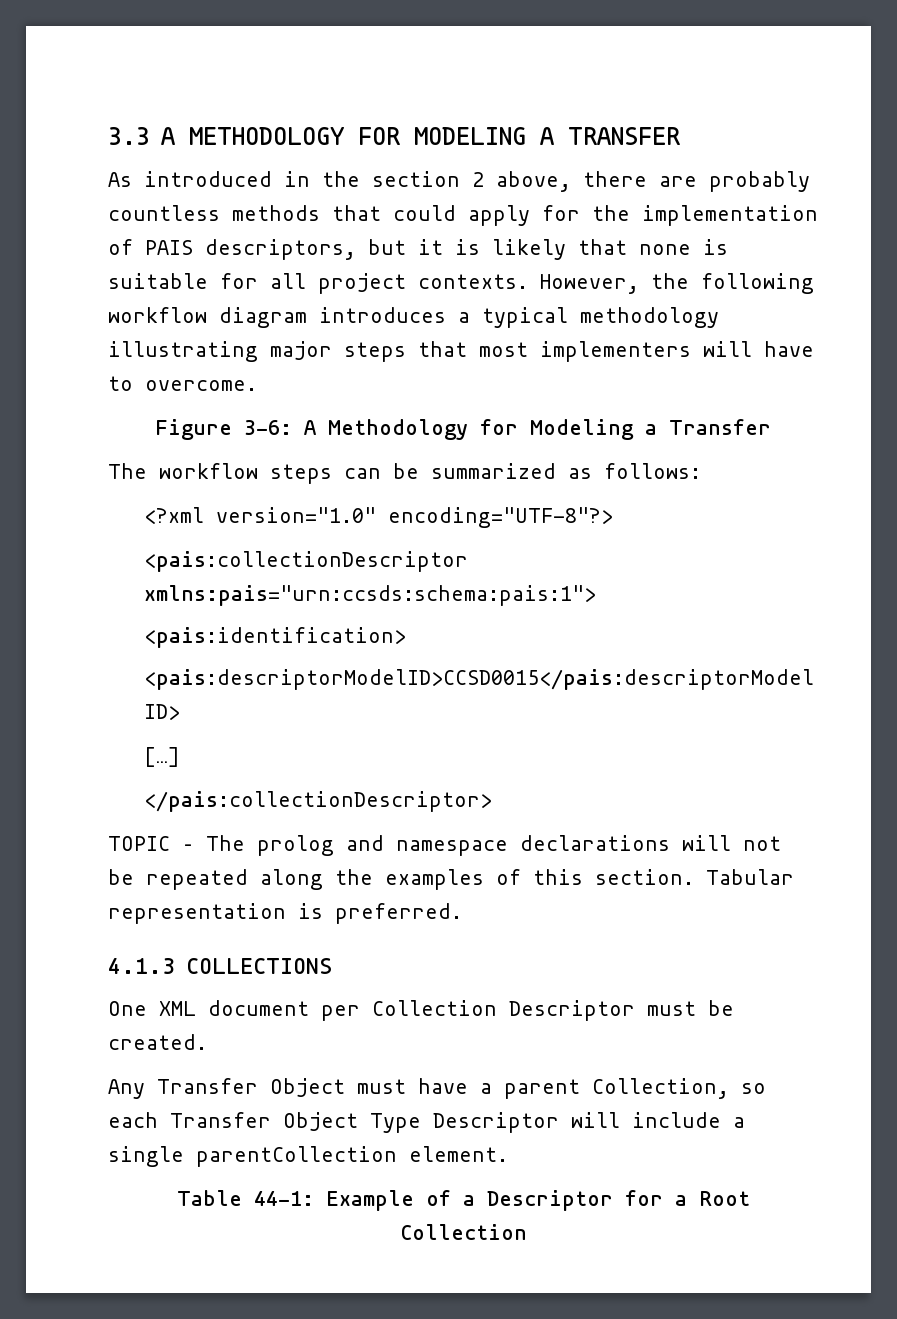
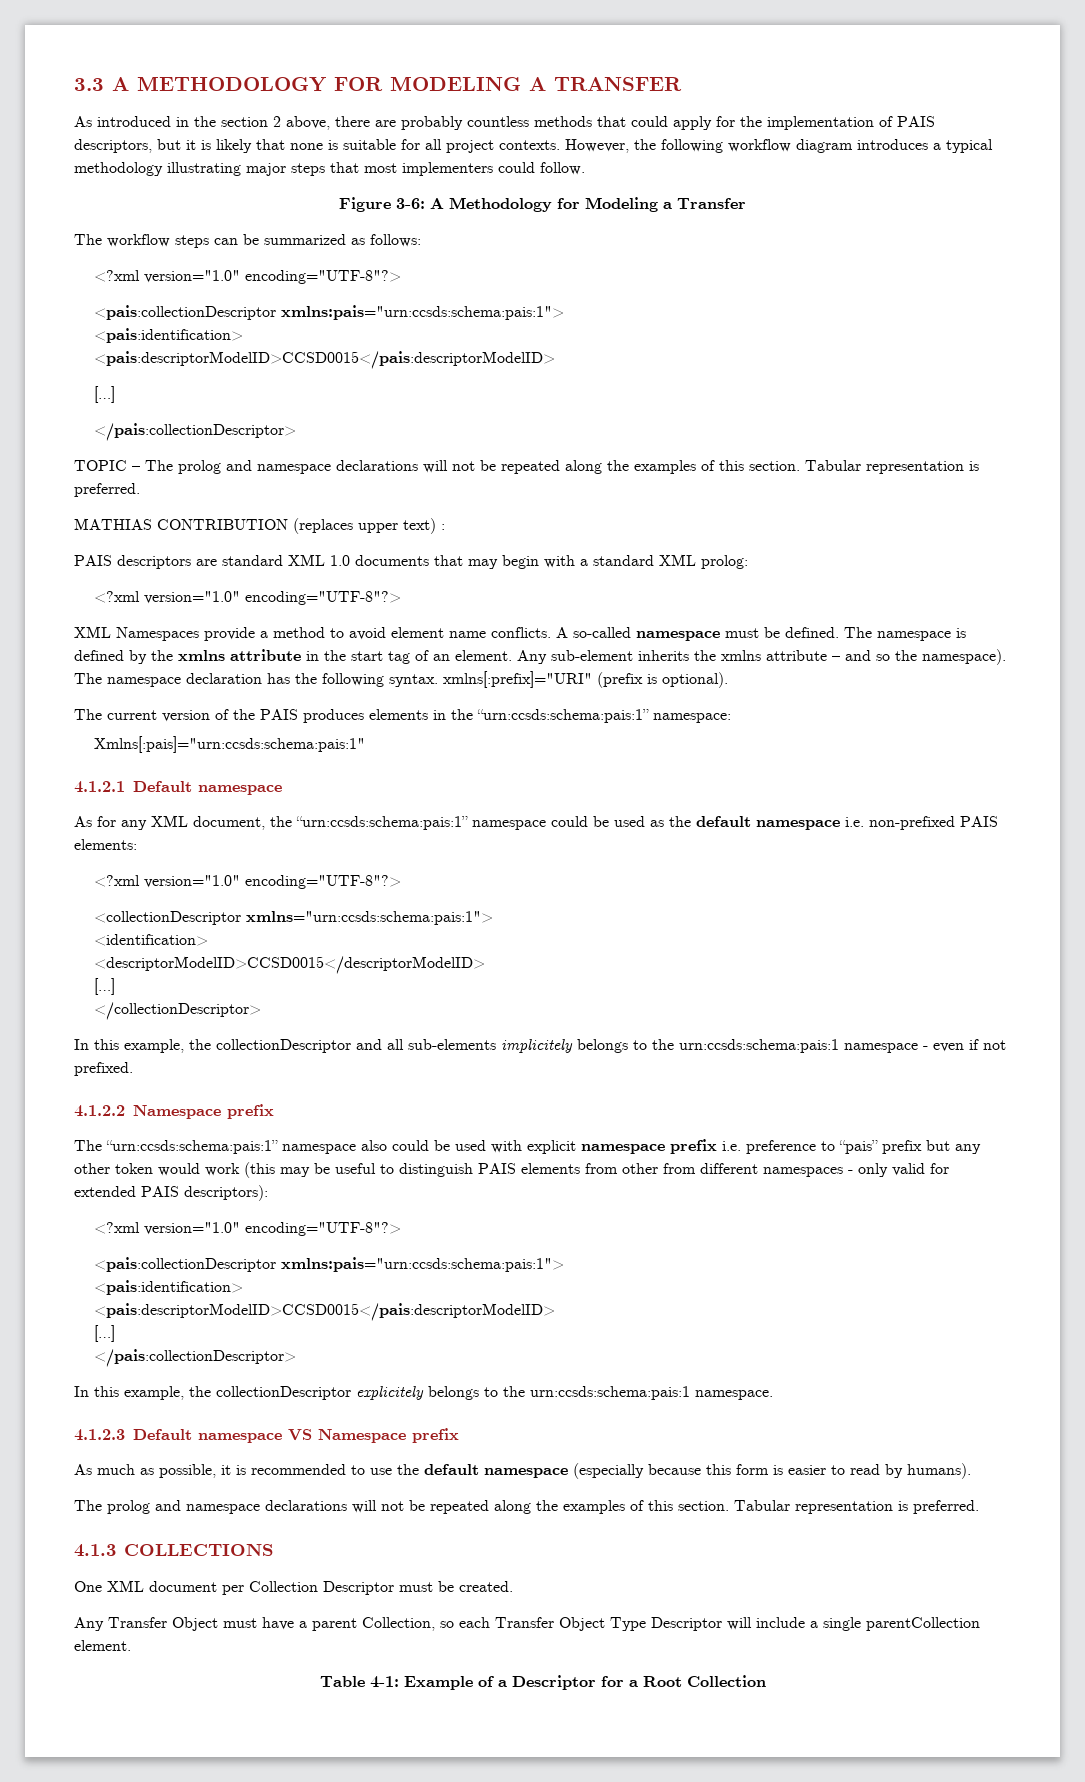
- However, the following workflow diagram introduces a typical methodology illustrating major steps that most implementers will have to overcome.
+ However, the following workflow diagram introduces a typical methodology illustrating major steps that most implementers could follow.
+ MATHIAS CONTRIBUTION (replaces upper text) :
+ PAIS descriptors are standard XML 1.0 documents that may begin with a standard XML prolog:
+ <?xml version="1.0" encoding="UTF-8"?>
+ XML Namespaces provide a method to avoid element name conflicts. A so-called namespace must be defined. The namespace is defined by the xmlns attribute in the start tag of an element. Any sub-element inherits the xmlns attribute – and so the namespace). The namespace declaration has the following syntax. xmlns[:prefix]="URI" (prefix is optional).
+ The current version of the PAIS produces elements in the “urn:ccsds:schema:pais:1” namespace:
+ Xmlns[:pais]="urn:ccsds:schema:pais:1"
+ 4.1.2.1 Default namespace
+ As for any XML document, the “urn:ccsds:schema:pais:1” namespace could be used as the default namespace i.e. non-prefixed PAIS elements:
+ <?xml version="1.0" encoding="UTF-8"?>
+ <collectionDescriptor xmlns="urn:ccsds:schema:pais:1">
+ <identification>
+ <descriptorModelID>CCSD0015</descriptorModelID>
+ […]
+ </collectionDescriptor>
+ In this example, the collectionDescriptor and all sub-elements implicitely belongs to the urn:ccsds:schema:pais:1 namespace - even if not prefixed.
+ 4.1.2.2 Namespace prefix
+ The “urn:ccsds:schema:pais:1” namespace also could be used with explicit namespace prefix i.e. preference to “pais” prefix but any other token would work (this may be useful to distinguish PAIS elements from other from different namespaces - only valid for extended PAIS descriptors):
+ <?xml version="1.0" encoding="UTF-8"?>
+ <pais:collectionDescriptor xmlns:pais="urn:ccsds:schema:pais:1">
+ <pais:identification>
+ <pais:descriptorModelID>CCSD0015</pais:descriptorModelID>
+ […]
+ </pais:collectionDescriptor>
+ In this example, the collectionDescriptor explicitely belongs to the urn:ccsds:schema:pais:1 namespace.
+ 4.1.2.3 Default namespace VS Namespace prefix
+ As much as possible, it is recommended to use the default namespace (especially because this form is easier to read by humans).
+ The prolog and namespace declarations will not be repeated along the examples of this section. Tabular representation is preferred.
- Table 44-1: Example of a Descriptor for a Root Collection
+ Table 4-1: Example of a Descriptor for a Root Collection

